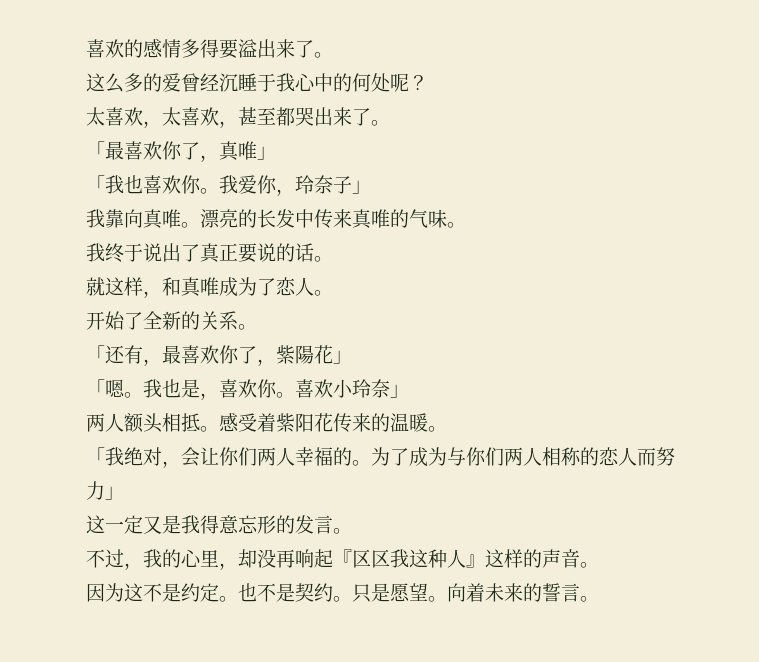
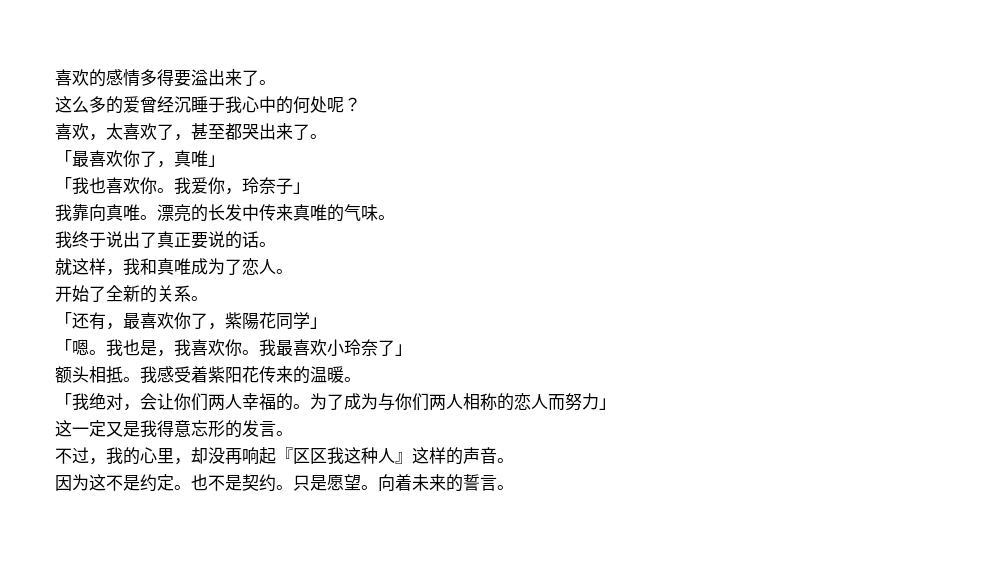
- 太喜欢，太喜欢，甚至都哭出来了。
+ 喜欢，太喜欢了，甚至都哭出来了。
- 就这样，和真唯成为了恋人。
+ 就这样，我和真唯成为了恋人。
- 「还有，最喜欢你了，紫陽花」
+ 「还有，最喜欢你了，紫陽花同学」
- 我也是，喜欢你。喜欢小玲奈」
- 两人额头相抵。
+ 我也是，我喜欢你。我最喜欢小玲奈了」
+ 额头相抵。
- 感受着紫阳花传来的温暖。
+ 我感受着紫阳花传来的温暖。

